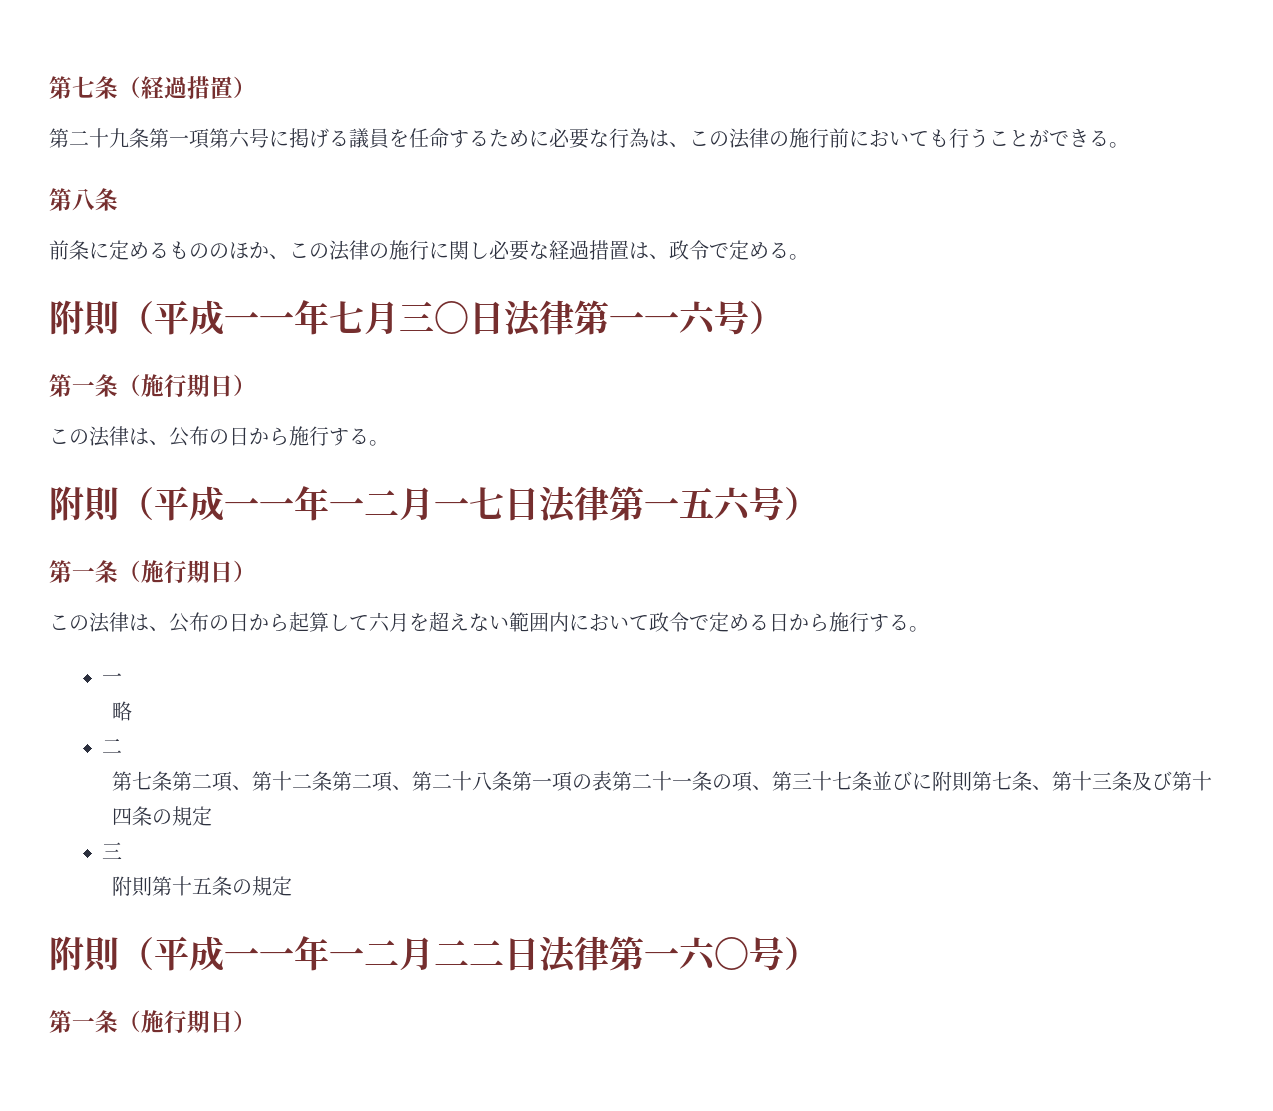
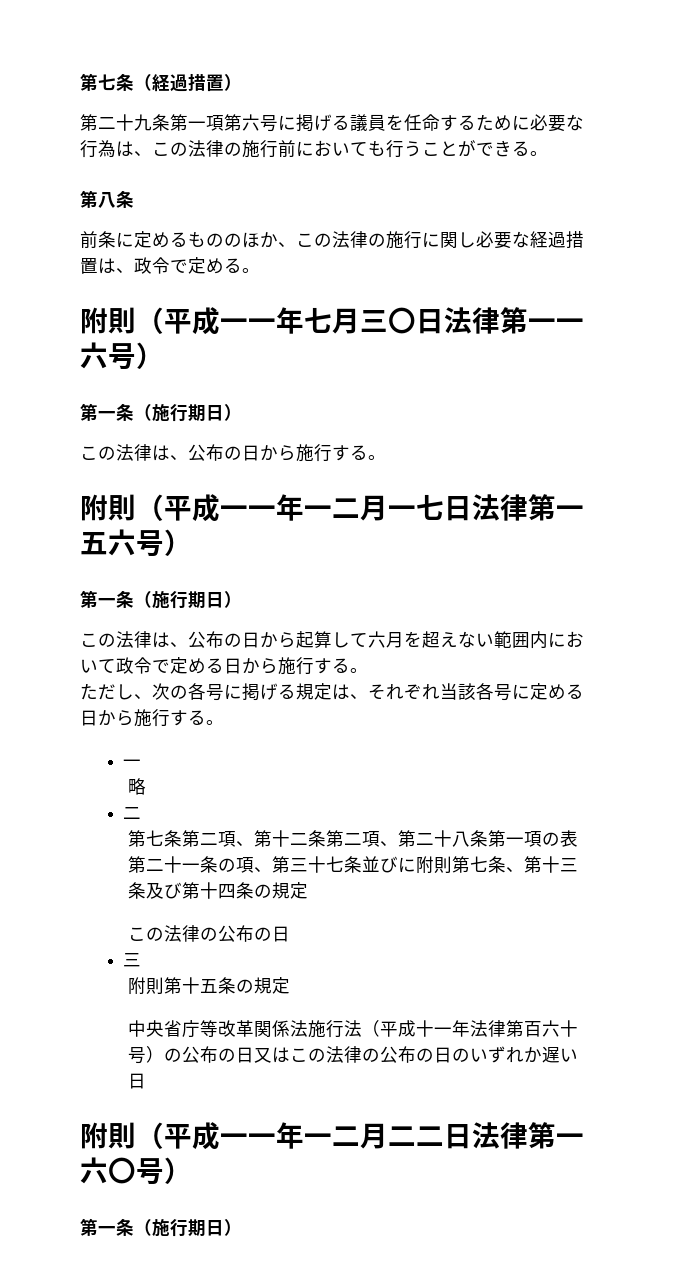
+ ただし、次の各号に掲げる規定は、それぞれ当該各号に定める日から施行する。
  第七条第二項、第十二条第二項、第二十八条第一項の表第二十一条の項、第三十七条並びに附則第七条、第十三条及び第十四条の規定
+ この法律の公布の日
+ 中央省庁等改革関係法施行法（平成十一年法律第百六十号）の公布の日又はこの法律の公布の日のいずれか遅い日

